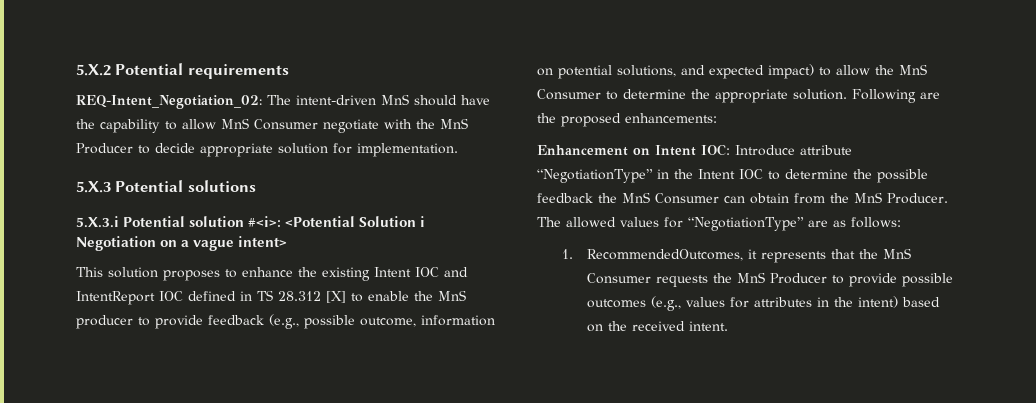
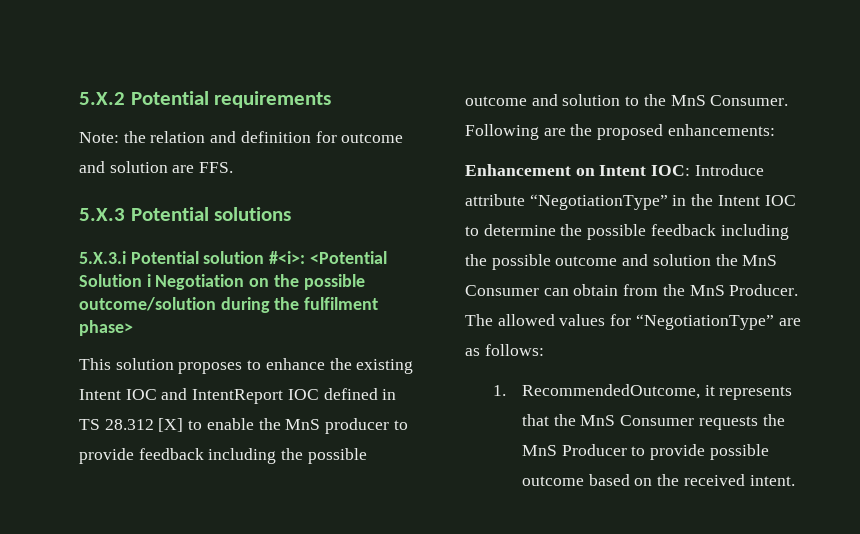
- REQ-Intent_Negotiation_02: The intent-driven MnS should have the capability to allow MnS Consumer negotiate with the MnS Producer to decide appropriate solution for implementation.
+ Note: the relation and definition for outcome and solution are FFS.
- 5.X.3.i Potential solution #<i>: <Potential Solution i Negotiation on a vague intent>
+ 5.X.3.i Potential solution #<i>: <Potential Solution i Negotiation on the possible outcome/solution during the fulfilment phase>
- This solution proposes to enhance the existing Intent IOC and IntentReport IOC defined in TS 28.312 [X] to enable the MnS producer to provide feedback (e.g., possible outcome, information on potential solutions, and expected impact) to allow the MnS Consumer to determine the appropriate solution.
+ This solution proposes to enhance the existing Intent IOC and IntentReport IOC defined in TS 28.312 [X] to enable the MnS producer to provide feedback including the possible outcome and solution to the MnS Consumer.
- Enhancement on Intent IOC: Introduce attribute “NegotiationType” in the Intent IOC to determine the possible feedback the MnS Consumer can obtain from the MnS Producer.
+ Enhancement on Intent IOC: Introduce attribute “NegotiationType” in the Intent IOC to determine the possible feedback including the possible outcome and solution the MnS Consumer can obtain from the MnS Producer.
- 1. RecommendedOutcomes, it represents that the MnS Consumer requests the MnS Producer to provide possible outcomes (e.g., values for attributes in the intent) based on the received intent.
+ 1. RecommendedOutcome, it represents that the MnS Consumer requests the MnS Producer to provide possible outcome based on the received intent.

